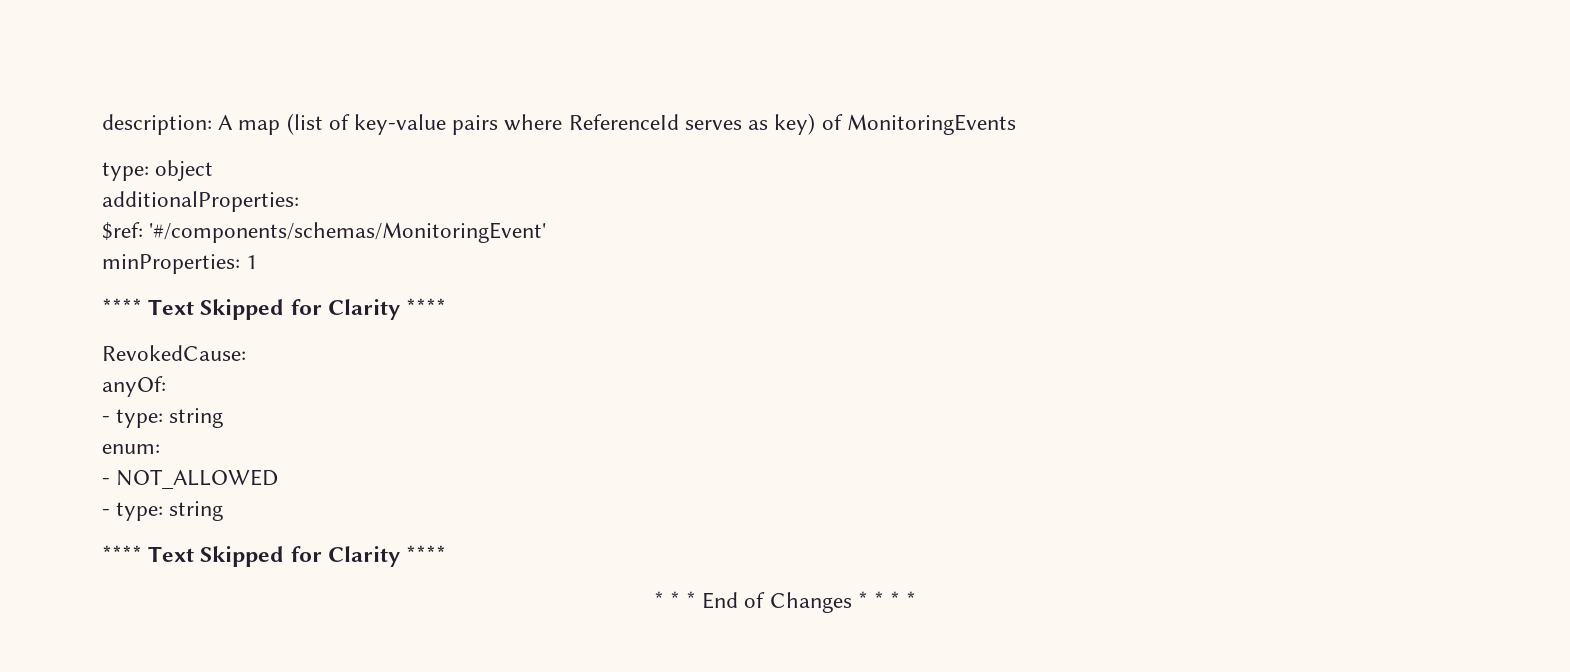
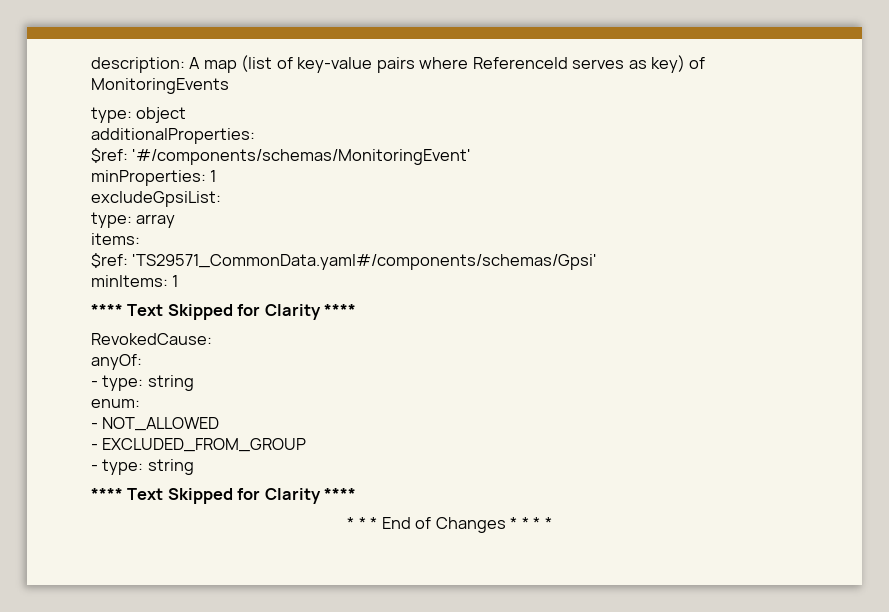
+ excludeGpsiList:
+ type: array
+ items:
+ $ref: 'TS29571_CommonData.yaml#/components/schemas/Gpsi'
+ minItems: 1
+ - EXCLUDED_FROM_GROUP

